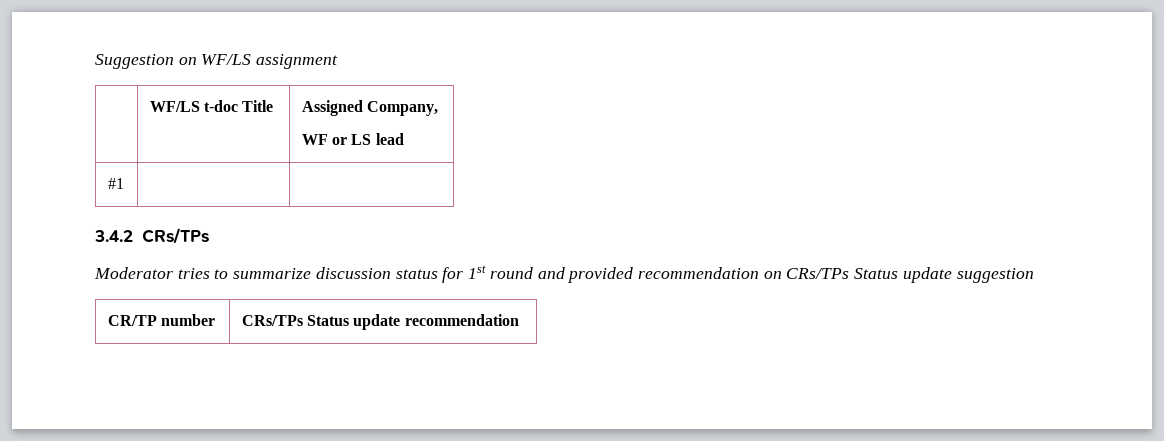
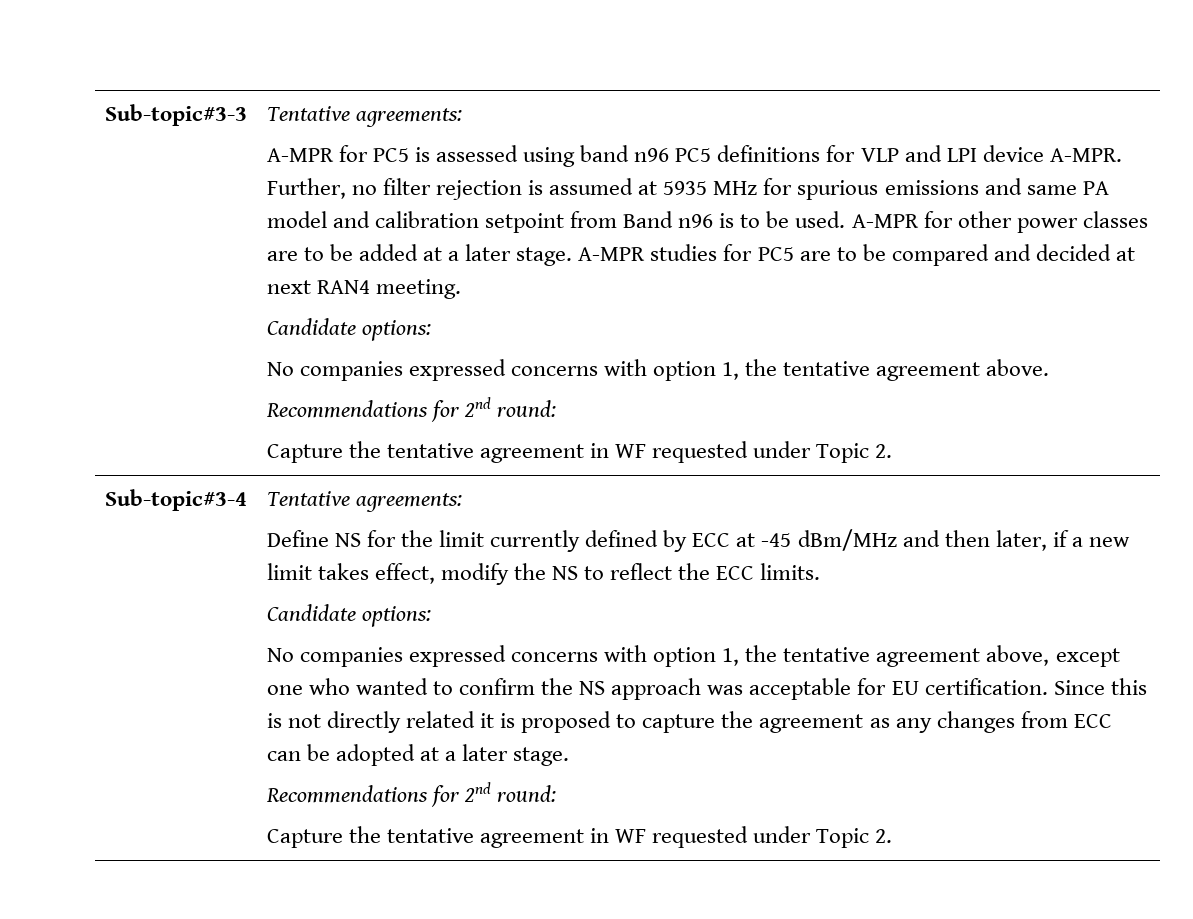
- Suggestion on WF/LS assignment
- | WF/LS t-doc Title | Assigned Company,
- WF or LS lead
- #1 | |
- 3.4.2 CRs/TPs
- Moderator tries to summarize discussion status for 1st round and provided recommendation on CRs/TPs Status update suggestion
- CR/TP number | CRs/TPs Status update recommendation
+ Sub-topic#3-3 | Tentative agreements:
+ A-MPR for PC5 is assessed using band n96 PC5 definitions for VLP and LPI device A-MPR. Further, no filter rejection is assumed at 5935 MHz for spurious emissions and same PA model and calibration setpoint from Band n96 is to be used. A-MPR for other power classes are to be added at a later stage. A-MPR studies for PC5 are to be compared and decided at next RAN4 meeting.
+ Candidate options:
+ No companies expressed concerns with option 1, the tentative agreement above.
+ Recommendations for 2nd round:
+ Capture the tentative agreement in WF requested under Topic 2.
+ Sub-topic#3-4 | Tentative agreements:
+ Define NS for the limit currently defined by ECC at -45 dBm/MHz and then later, if a new limit takes effect, modify the NS to reflect the ECC limits.
+ Candidate options:
+ No companies expressed concerns with option 1, the tentative agreement above, except one who wanted to confirm the NS approach was acceptable for EU certification. Since this is not directly related it is proposed to capture the agreement as any changes from ECC can be adopted at a later stage.
+ Recommendations for 2nd round:
+ Capture the tentative agreement in WF requested under Topic 2.

